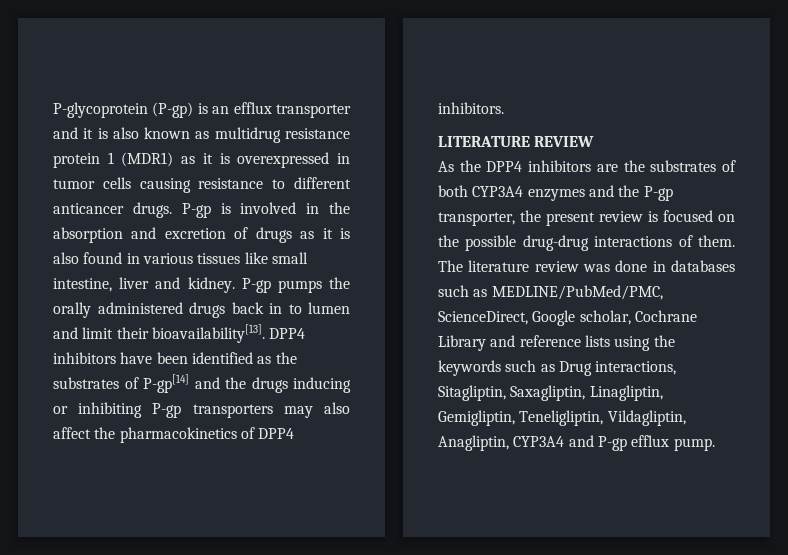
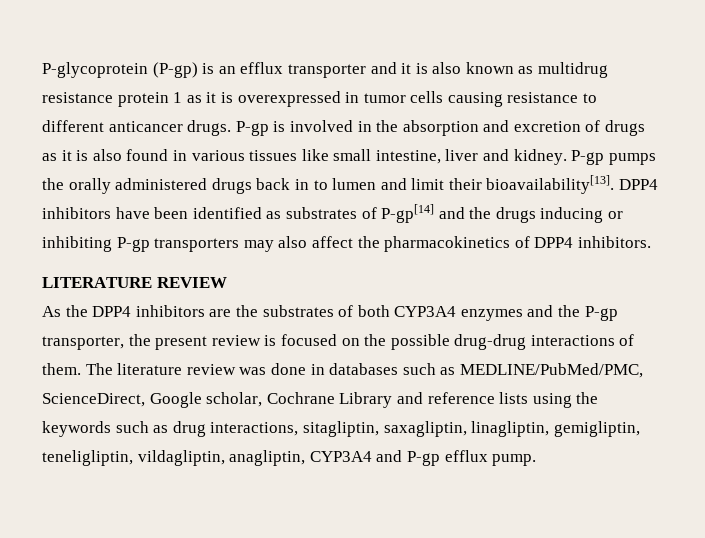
- P-glycoprotein (P-gp) is an efflux transporter and it is also known as multidrug resistance protein 1 (MDR1) as it is overexpressed in tumor cells causing resistance to different anticancer drugs.
+ P-glycoprotein (P-gp) is an efflux transporter and it is also known as multidrug resistance protein 1 as it is overexpressed in tumor cells causing resistance to different anticancer drugs.
- DPP4 inhibitors have been identified as the substrates of P-gp[14] and the drugs inducing or inhibiting P-gp transporters may also affect the pharmacokinetics of DPP4 inhibitors.
+ DPP4 inhibitors have been identified as substrates of P-gp[14] and the drugs inducing or inhibiting P-gp transporters may also affect the pharmacokinetics of DPP4 inhibitors.
- The literature review was done in databases such as MEDLINE/PubMed/PMC, ScienceDirect, Google scholar, Cochrane Library and reference lists using the keywords such as Drug interactions, Sitagliptin, Saxagliptin, Linagliptin, Gemigliptin, Teneligliptin, Vildagliptin, Anagliptin, CYP3A4 and P-gp efflux pump.
+ The literature review was done in databases such as MEDLINE/PubMed/PMC, ScienceDirect, Google scholar, Cochrane Library and reference lists using the keywords such as drug interactions, sitagliptin, saxagliptin, linagliptin, gemigliptin, teneligliptin, vildagliptin, anagliptin, CYP3A4 and P-gp efflux pump.

